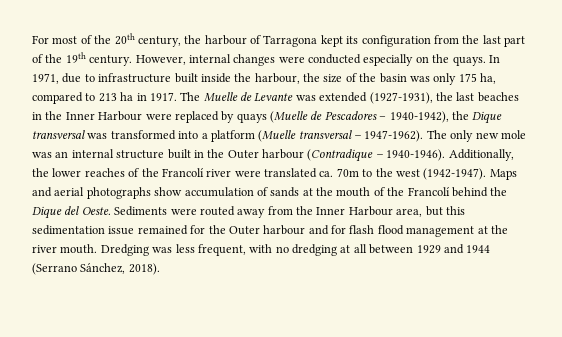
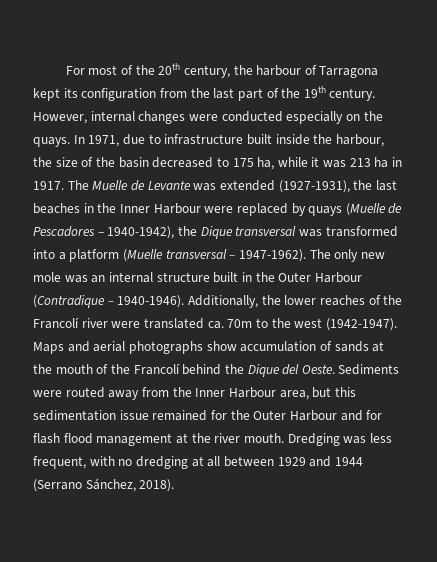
- In 1971, due to infrastructure built inside the harbour, the size of the basin was only 175 ha, compared to 213 ha in 1917.
+ In 1971, due to infrastructure built inside the harbour, the size of the basin decreased to 175 ha, while it was 213 ha in 1917.
- The only new mole was an internal structure built in the Outer harbour (Contradique – 1940-1946).
+ The only new mole was an internal structure built in the Outer Harbour (Contradique – 1940-1946).
- Sediments were routed away from the Inner Harbour area, but this sedimentation issue remained for the Outer harbour and for flash flood management at the river mouth.
+ Sediments were routed away from the Inner Harbour area, but this sedimentation issue remained for the Outer Harbour and for flash flood management at the river mouth.

